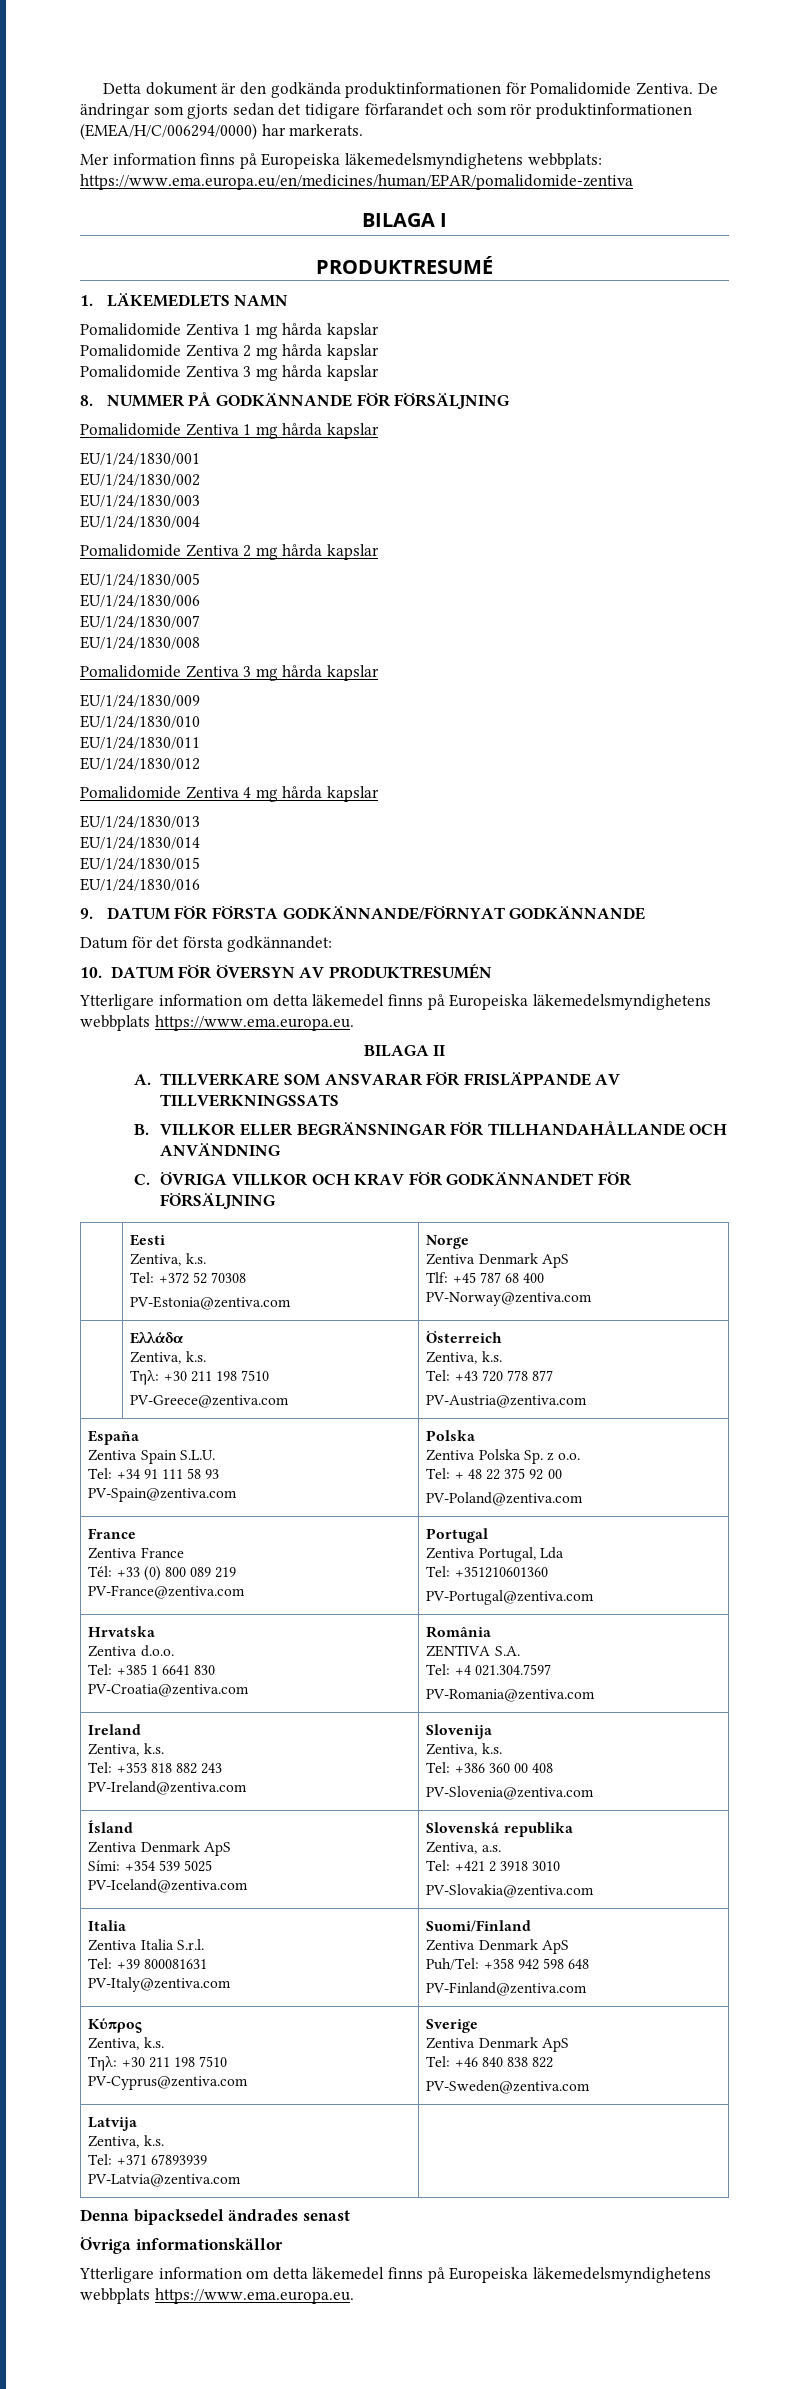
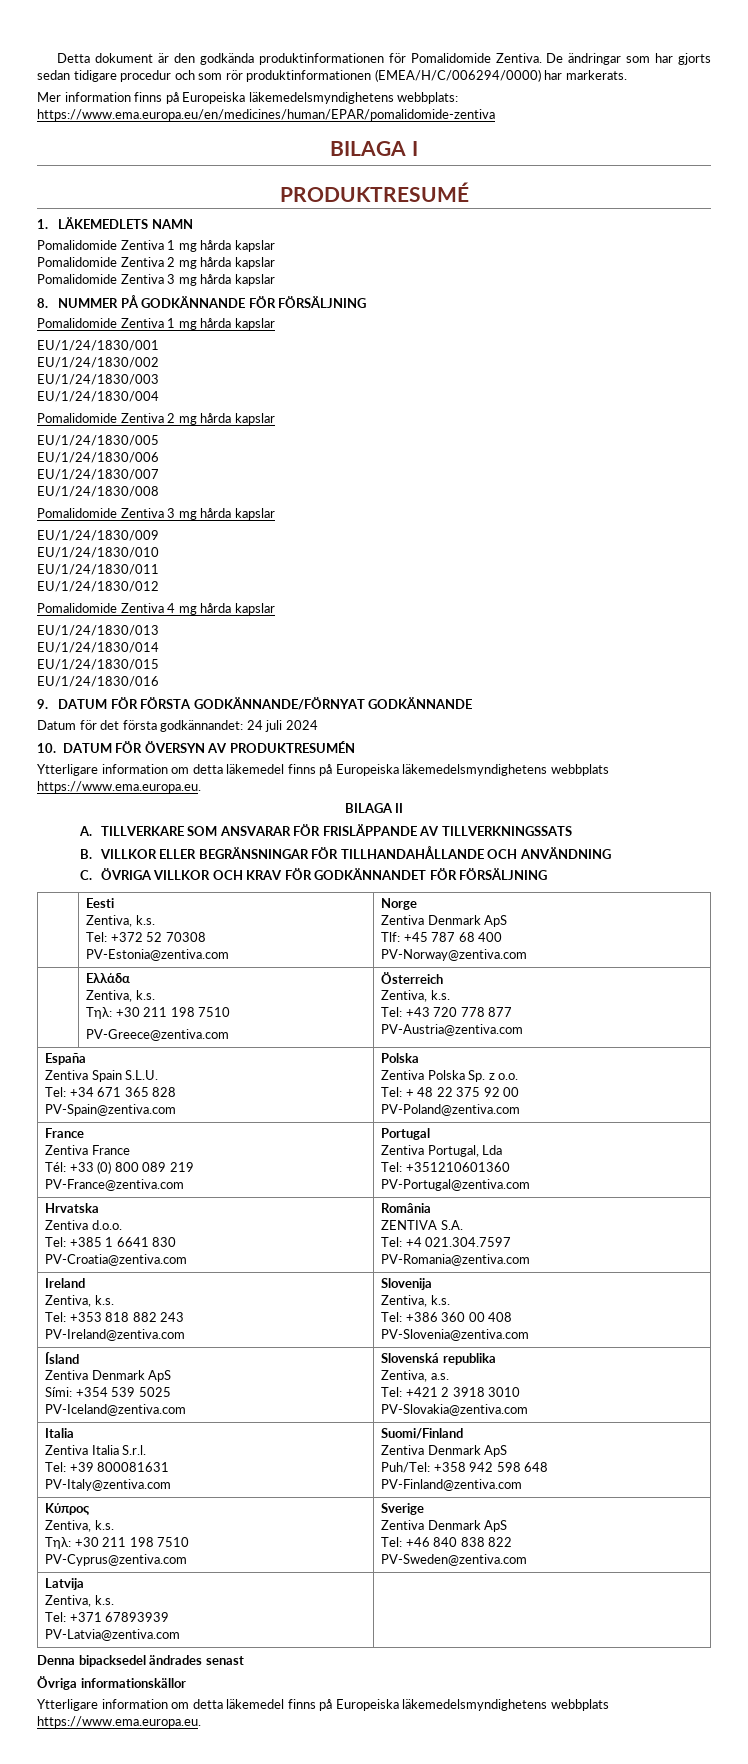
- De ändringar som gjorts sedan det tidigare förfarandet och som rör produktinformationen (EMEA/H/C/006294/0000) har markerats.
+ De ändringar som har gjorts sedan tidigare procedur och som rör produktinformationen (EMEA/H/C/006294/0000) har markerats.
- Datum för det första godkännandet:
+ Datum för det första godkännandet: 24 juli 2024
  España
  Zentiva Spain S.L.U.
- Tel: +34 91 111 58 93
+ Tel: +34 671 365 828

